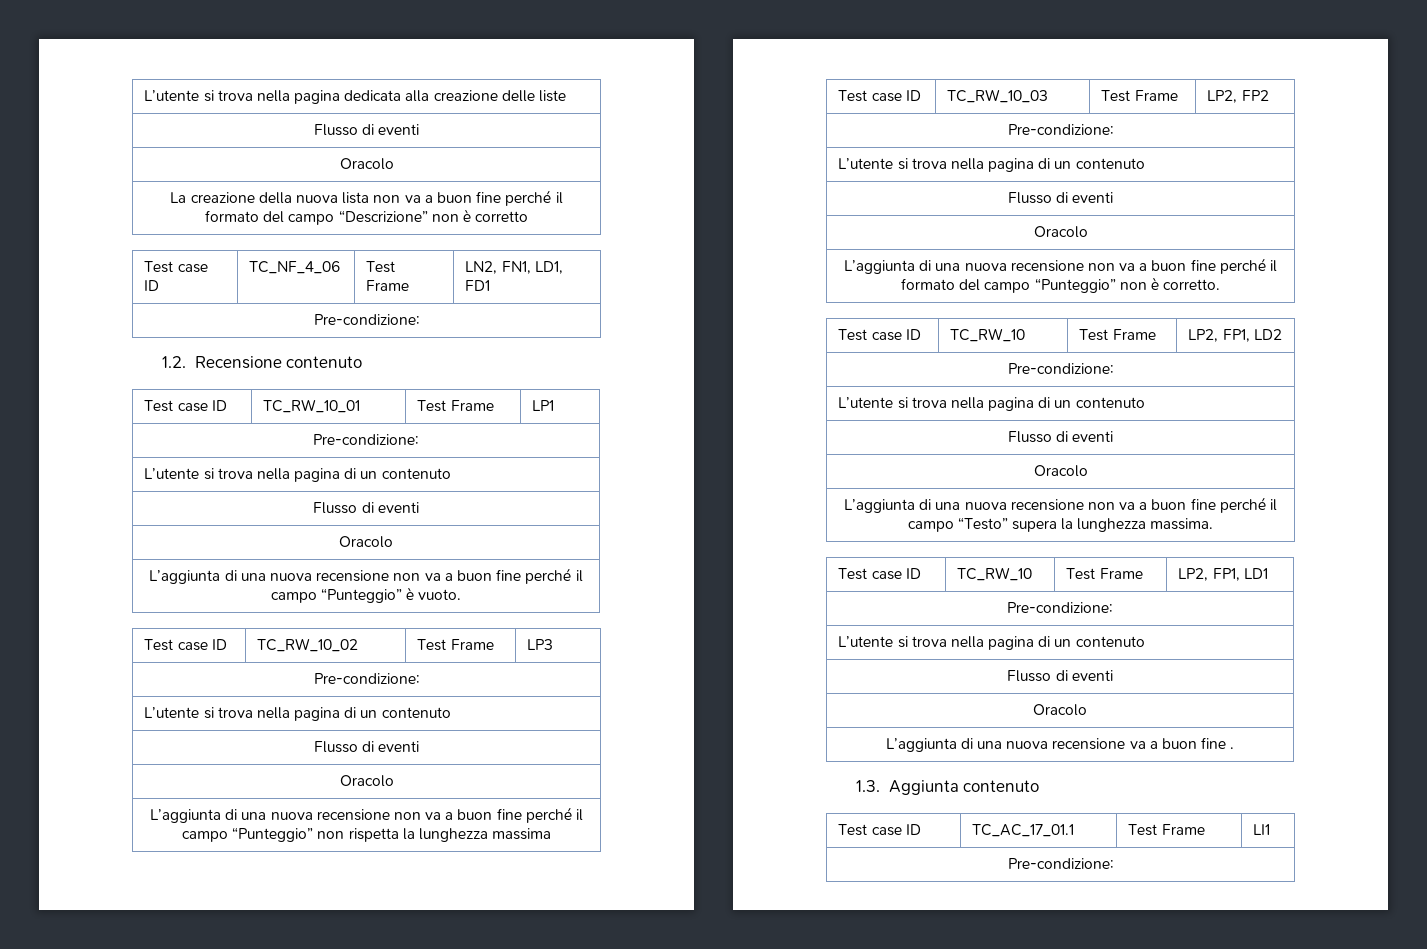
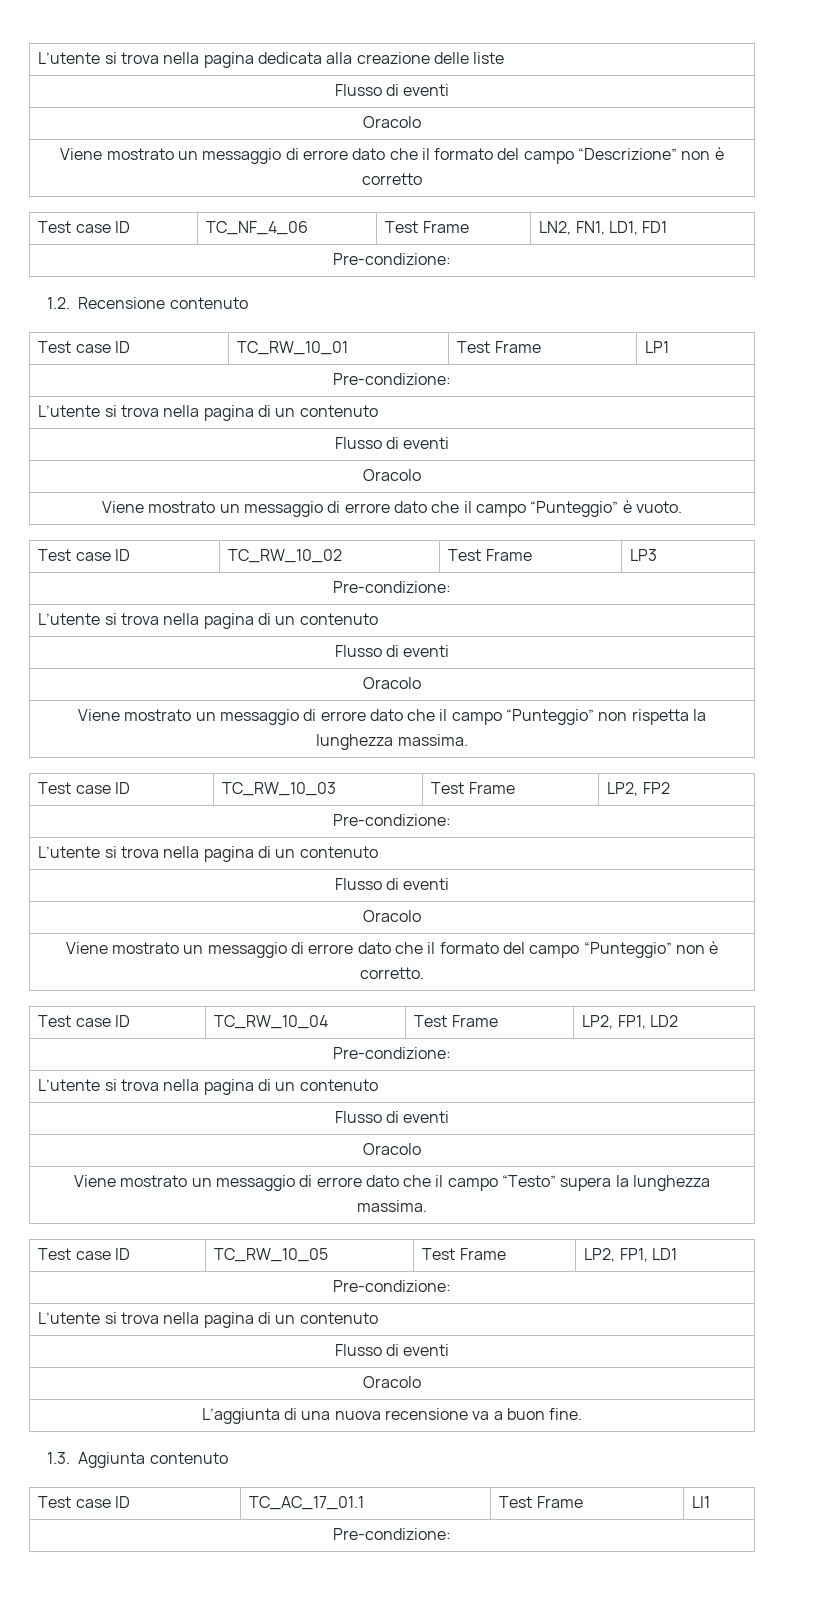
- La creazione della nuova lista non va a buon fine perché il formato del campo “Descrizione” non è corretto
+ Viene mostrato un messaggio di errore dato che il formato del campo “Descrizione” non è corretto
- L’aggiunta di una nuova recensione non va a buon fine perché il campo “Punteggio” è vuoto.
+ Viene mostrato un messaggio di errore dato che il campo “Punteggio” è vuoto.
- L’aggiunta di una nuova recensione non va a buon fine perché il campo “Punteggio” non rispetta la lunghezza massima
+ Viene mostrato un messaggio di errore dato che il campo “Punteggio” non rispetta la lunghezza massima.
- L’aggiunta di una nuova recensione non va a buon fine perché il formato del campo “Punteggio” non è corretto.
+ Viene mostrato un messaggio di errore dato che il formato del campo “Punteggio” non è corretto.
- Test case ID | TC_RW_10 | Test Frame | LP2, FP1, LD2
+ Test case ID | TC_RW_10_04 | Test Frame | LP2, FP1, LD2
- L’aggiunta di una nuova recensione non va a buon fine perché il campo “Testo” supera la lunghezza massima.
+ Viene mostrato un messaggio di errore dato che il campo “Testo” supera la lunghezza massima.
- Test case ID | TC_RW_10 | Test Frame | LP2, FP1, LD1
+ Test case ID | TC_RW_10_05 | Test Frame | LP2, FP1, LD1
- L’aggiunta di una nuova recensione va a buon fine .
+ L’aggiunta di una nuova recensione va a buon fine.

